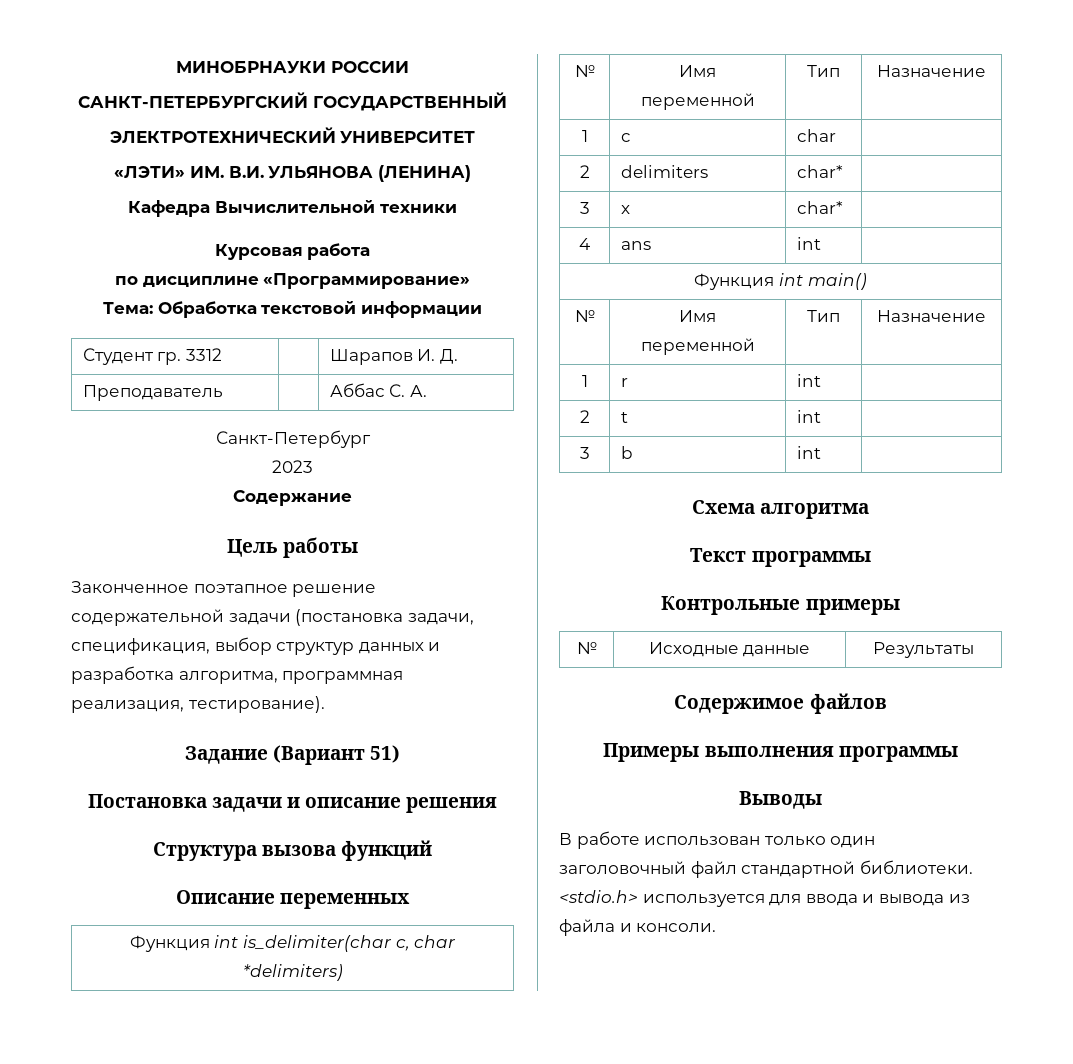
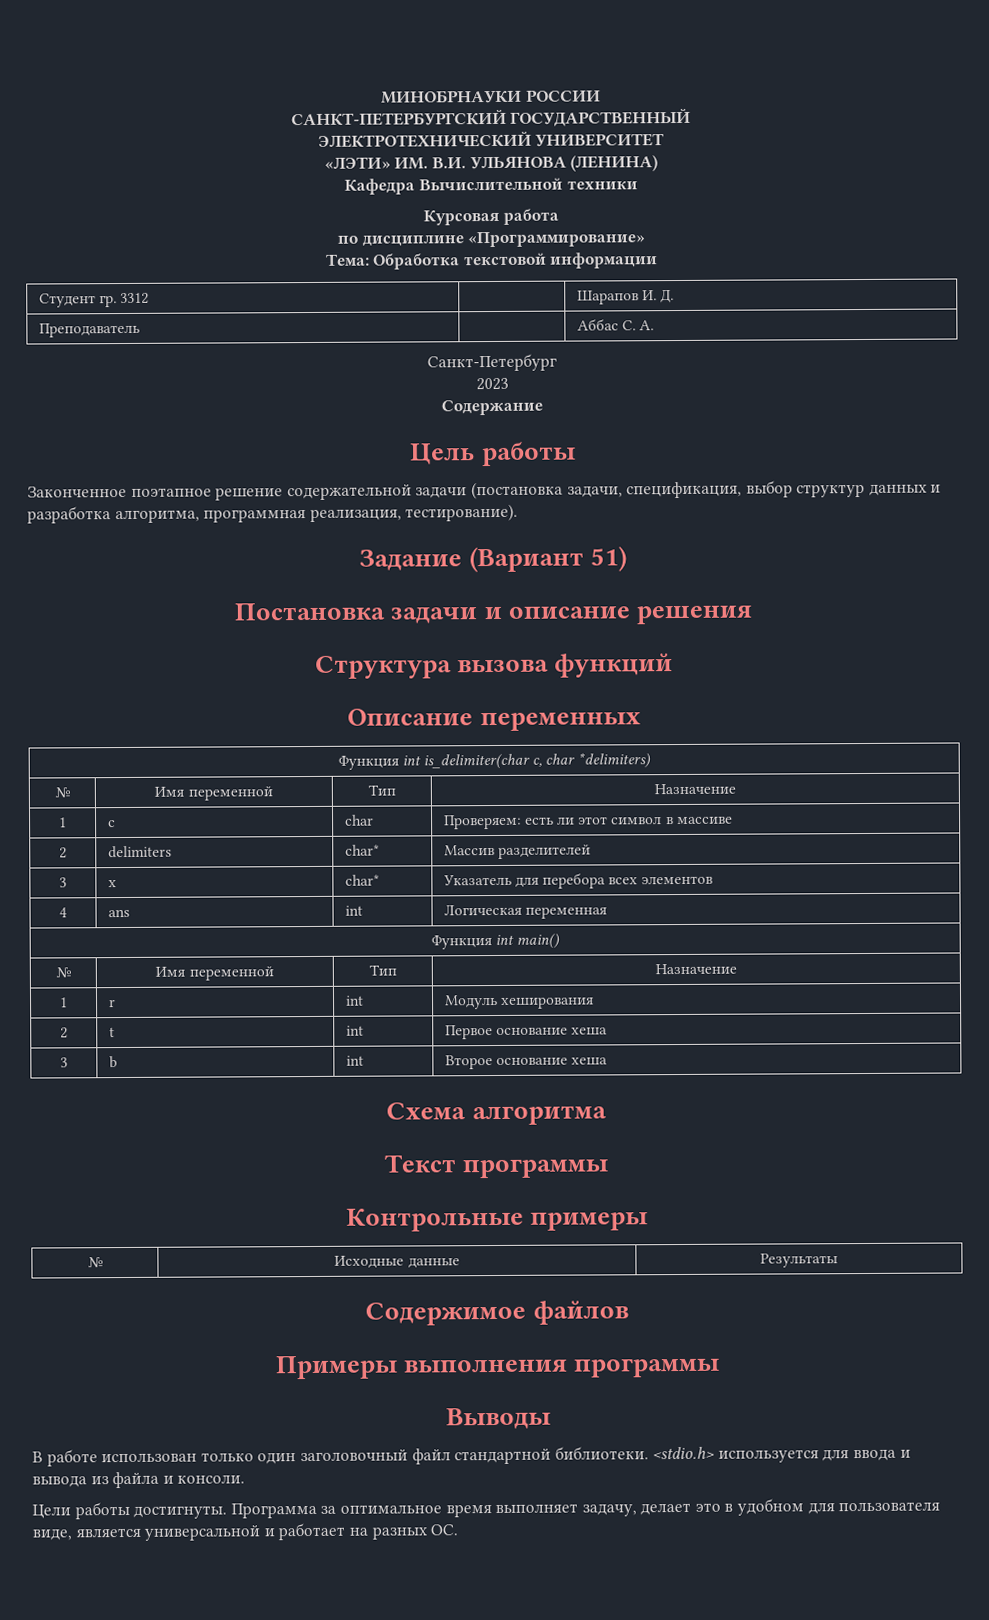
- 1 | c | char |
+ 1 | c | char | Проверяем: есть ли этот символ в массиве
- 2 | delimiters | char* |
+ 2 | delimiters | char* | Массив разделителей
- 3 | x | char* |
+ 3 | x | char* | Указатель для перебора всех элементов
- 4 | ans | int |
+ 4 | ans | int | Логическая переменная
- 1 | r | int |
+ 1 | r | int | Модуль хеширования
- 2 | t | int |
+ 2 | t | int | Первое основание хеша
- 3 | b | int |
+ 3 | b | int | Второе основание хеша
+ Цели работы достигнуты. Программа за оптимальное время выполняет задачу, делает это в удобном для пользователя виде, является универсальной и работает на разных ОС.

